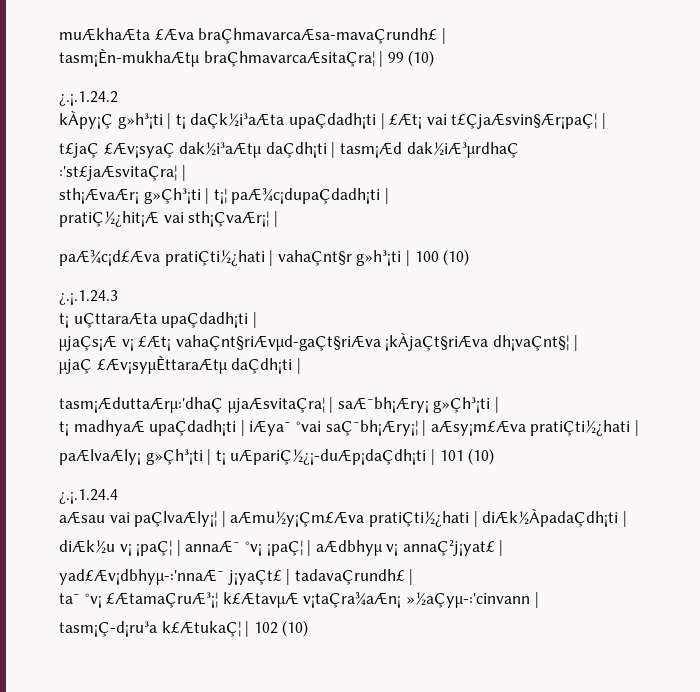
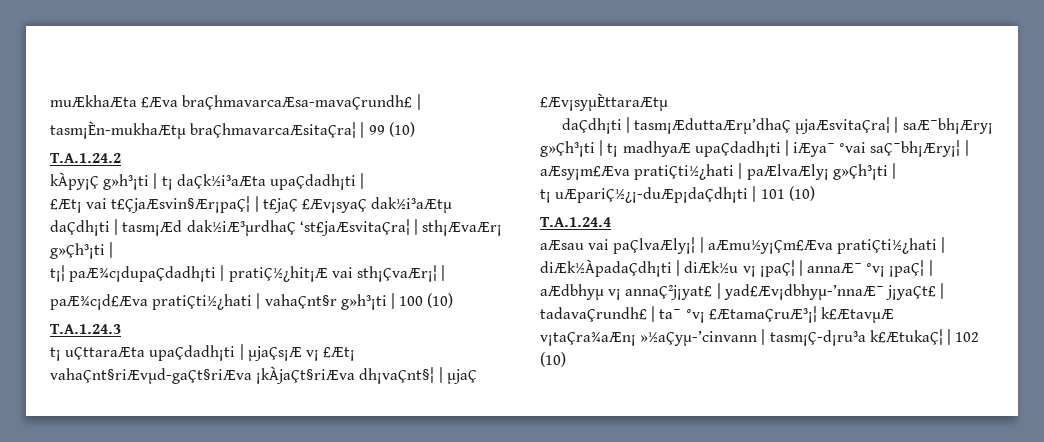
- ¿.¡.1.24.2
+ T.A.1.24.2
- kÀpy¡Ç g»h³¡ti | t¡ daÇk½i³aÆta upaÇdadh¡ti | £Æt¡ vai t£ÇjaÆsvin§Ær¡paÇ¦ |
- t£jaÇ £Æv¡syaÇ dak½i³aÆtµ daÇdh¡ti | tasm¡Æd dak½iÆ³µrdhaÇ :'st£jaÆsvitaÇra¦ |
- sth¡ÆvaÆr¡ g»Çh³¡ti | t¡¦ paÆ¾c¡dupaÇdadh¡ti |
- pratiÇ½¿hit¡Æ vai sth¡ÇvaÆr¡¦ |
+ kÀpy¡Ç g»h³¡ti | t¡ daÇk½i³aÆta upaÇdadh¡ti |
+ £Æt¡ vai t£ÇjaÆsvin§Ær¡paÇ¦ | t£jaÇ £Æv¡syaÇ dak½i³aÆtµ daÇdh¡ti | tasm¡Æd dak½iÆ³µrdhaÇ ‘st£jaÆsvitaÇra¦ | sth¡ÆvaÆr¡ g»Çh³¡ti |
+ t¡¦ paÆ¾c¡dupaÇdadh¡ti | pratiÇ½¿hit¡Æ vai sth¡ÇvaÆr¡¦ |
- ¿.¡.1.24.3
+ T.A.1.24.3
- t¡ uÇttaraÆta upaÇdadh¡ti |
- µjaÇs¡Æ v¡ £Æt¡ vahaÇnt§riÆvµd-gaÇt§riÆva ¡kÀjaÇt§riÆva dh¡vaÇnt§¦ |
- µjaÇ £Æv¡syµÈttaraÆtµ daÇdh¡ti |
- tasm¡ÆduttaÆrµ:'dhaÇ µjaÆsvitaÇra¦ | saÆ¯bh¡Æry¡ g»Çh³¡ti |
- t¡ madhyaÆ upaÇdadh¡ti | iÆya¯ °vai saÇ¯bh¡Æry¡¦ | aÆsy¡m£Æva pratiÇti½¿hati |
- paÆlvaÆly¡ g»Çh³¡ti | t¡ uÆpariÇ½¿¡-duÆp¡daÇdh¡ti | 101 (10)
+ t¡ uÇttaraÆta upaÇdadh¡ti | µjaÇs¡Æ v¡ £Æt¡ vahaÇnt§riÆvµd-gaÇt§riÆva ¡kÀjaÇt§riÆva dh¡vaÇnt§¦ | µjaÇ £Æv¡syµÈttaraÆtµ
+ daÇdh¡ti | tasm¡ÆduttaÆrµ’dhaÇ µjaÆsvitaÇra¦ | saÆ¯bh¡Æry¡ g»Çh³¡ti | t¡ madhyaÆ upaÇdadh¡ti | iÆya¯ °vai saÇ¯bh¡Æry¡¦ | aÆsy¡m£Æva pratiÇti½¿hati | paÆlvaÆly¡ g»Çh³¡ti |
+ t¡ uÆpariÇ½¿¡-duÆp¡daÇdh¡ti | 101 (10)
- ¿.¡.1.24.4
+ T.A.1.24.4
- aÆsau vai paÇlvaÆly¡¦ | aÆmu½y¡Çm£Æva pratiÇti½¿hati | diÆk½ÀpadaÇdh¡ti |
- diÆk½u v¡ ¡paÇ¦ | annaÆ¯ °v¡ ¡paÇ¦ | aÆdbhyµ v¡ annaÇ²j¡yat£ |
- yad£Æv¡dbhyµ-:'nnaÆ¯ j¡yaÇt£ | tadavaÇrundh£ |
- ta¯ °v¡ £ÆtamaÇruÆ³¡¦ k£ÆtavµÆ v¡taÇra¾aÆn¡ »½aÇyµ-:'cinvann |
- tasm¡Ç-d¡ru³a k£ÆtukaÇ¦ | 102 (10)
+ aÆsau vai paÇlvaÆly¡¦ | aÆmu½y¡Çm£Æva pratiÇti½¿hati | diÆk½ÀpadaÇdh¡ti | diÆk½u v¡ ¡paÇ¦ | annaÆ¯ °v¡ ¡paÇ¦ | aÆdbhyµ v¡ annaÇ²j¡yat£ | yad£Æv¡dbhyµ-’nnaÆ¯ j¡yaÇt£ | tadavaÇrundh£ | ta¯ °v¡ £ÆtamaÇruÆ³¡¦ k£ÆtavµÆ v¡taÇra¾aÆn¡ »½aÇyµ-’cinvann | tasm¡Ç-d¡ru³a k£ÆtukaÇ¦ | 102 (10)

